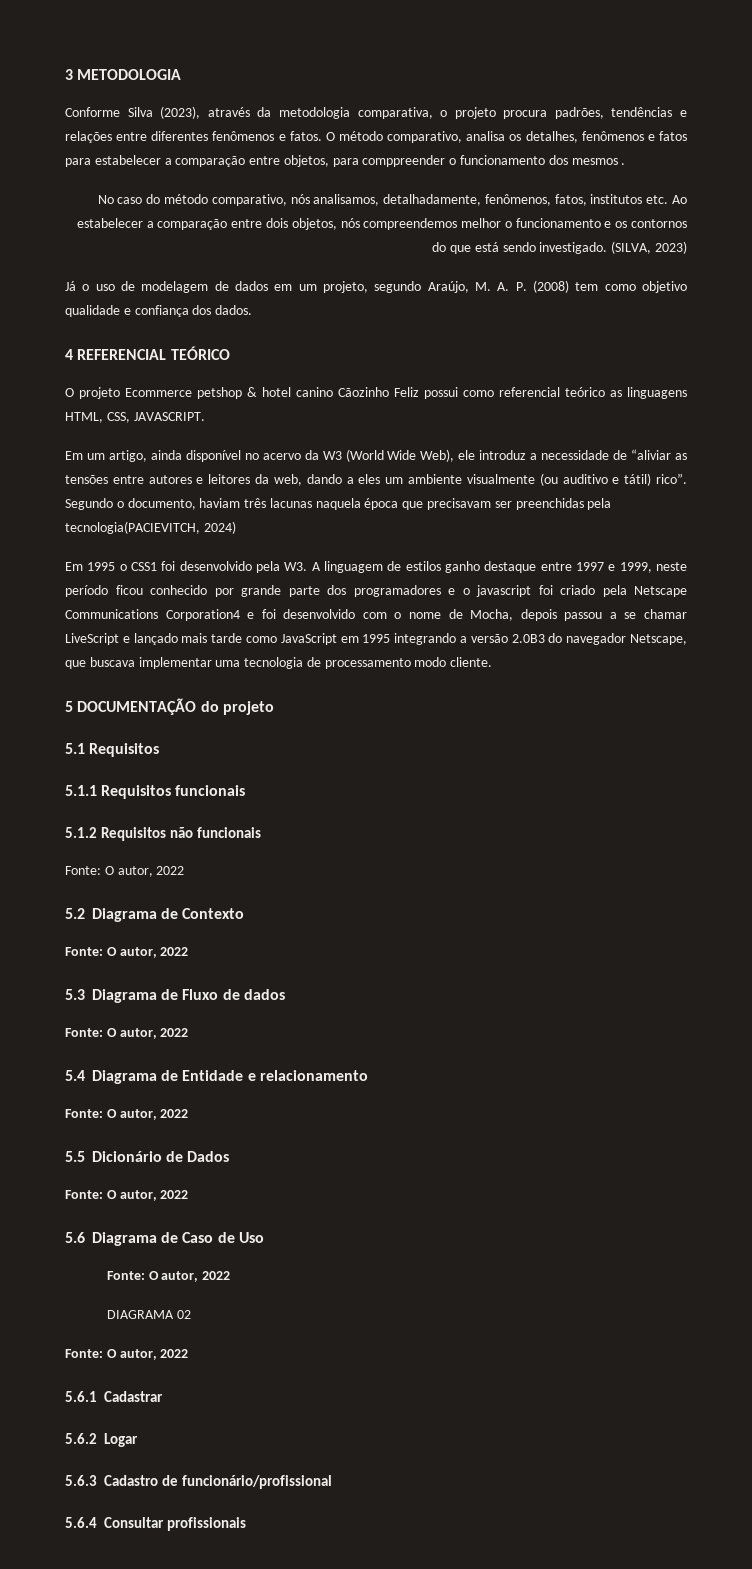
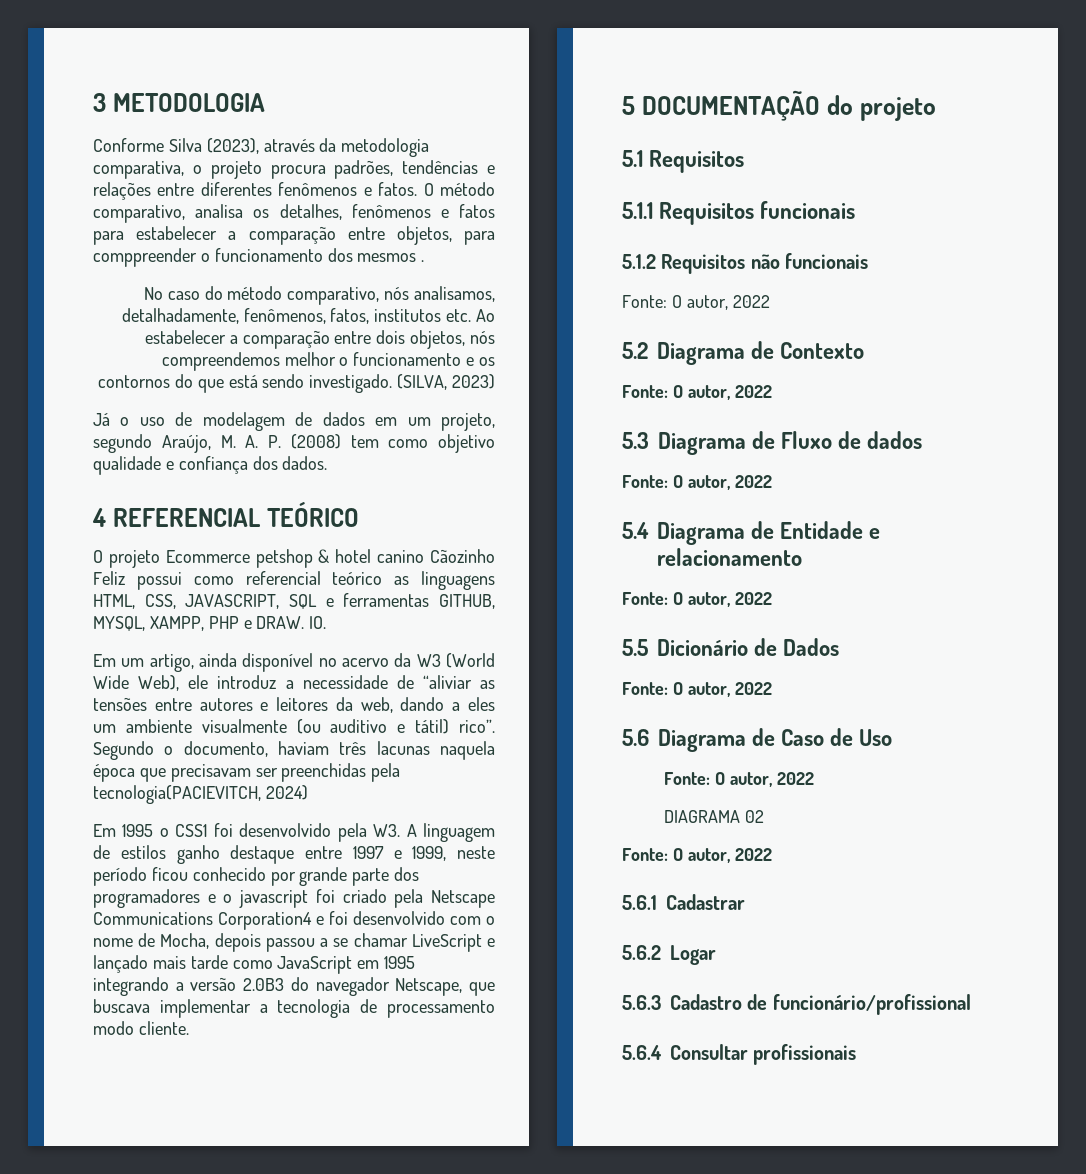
- O projeto Ecommerce petshop & hotel canino Cãozinho Feliz possui como referencial teórico as linguagens HTML, CSS, JAVASCRIPT.
+ O projeto Ecommerce petshop & hotel canino Cãozinho Feliz possui como referencial teórico as linguagens HTML, CSS, JAVASCRIPT, SQL e ferramentas GITHUB, MYSQL, XAMPP, PHP e DRAW. IO.
- Em 1995 o CSS1 foi desenvolvido pela W3. A linguagem de estilos ganho destaque entre 1997 e 1999, neste período ficou conhecido por grande parte dos programadores e o javascript foi criado pela Netscape Communications Corporation4 e foi desenvolvido com o nome de Mocha, depois passou a se chamar LiveScript e lançado mais tarde como JavaScript em 1995 integrando a versão 2.0B3 do navegador Netscape, que buscava implementar uma tecnologia de processamento modo cliente.
+ Em 1995 o CSS1 foi desenvolvido pela W3. A linguagem de estilos ganho destaque entre 1997 e 1999, neste período ficou conhecido por grande parte dos programadores e o javascript foi criado pela Netscape Communications Corporation4 e foi desenvolvido com o nome de Mocha, depois passou a se chamar LiveScript e lançado mais tarde como JavaScript em 1995 integrando a versão 2.0B3 do navegador Netscape, que buscava implementar a tecnologia de processamento modo cliente.

